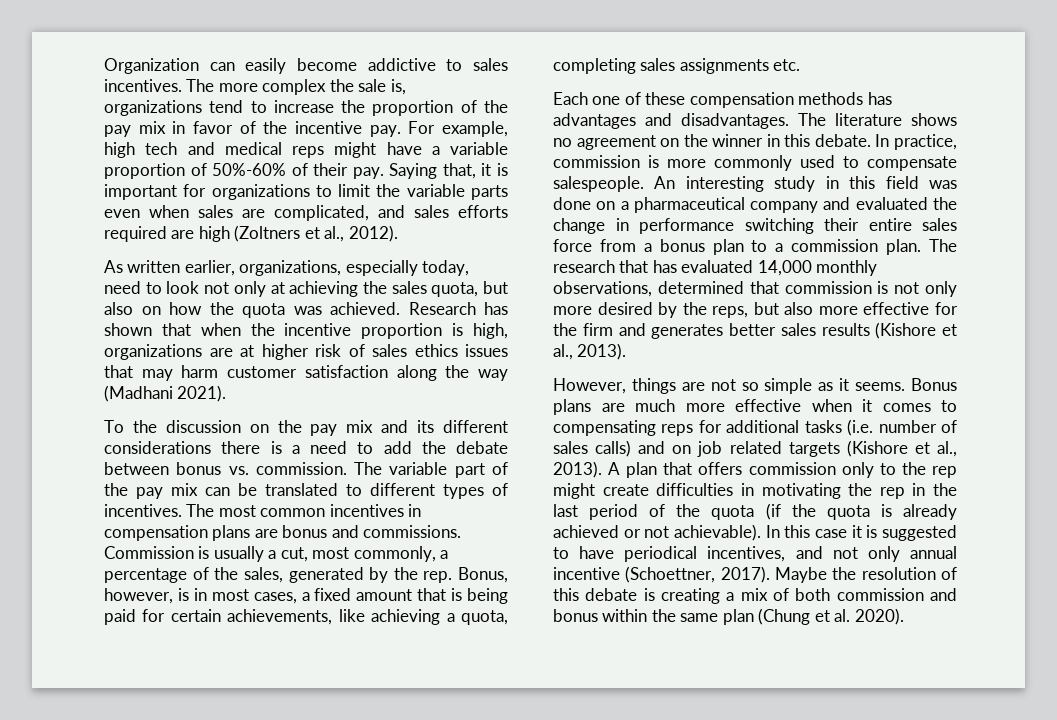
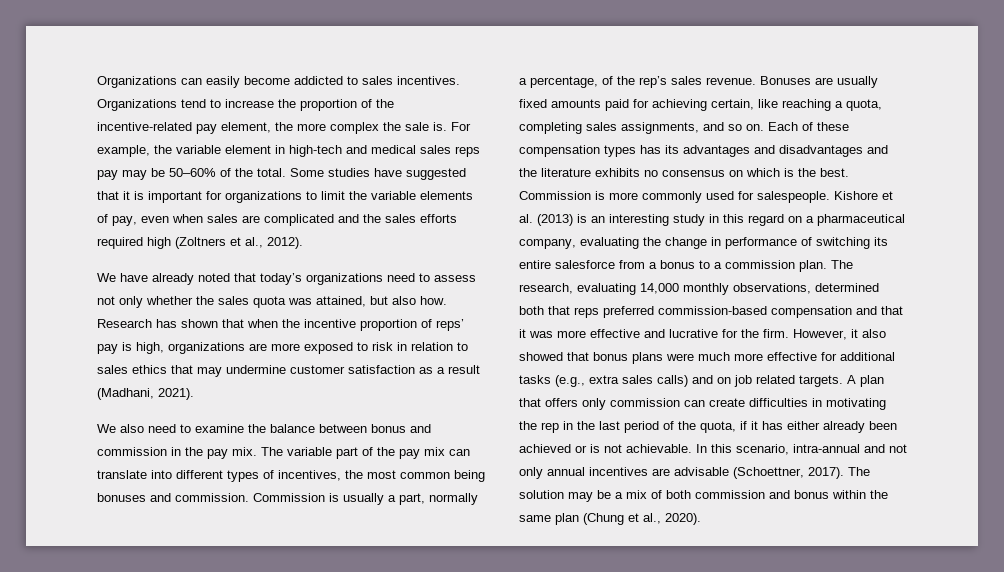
- Organization can easily become addictive to sales incentives.
+ Organizations can easily become addicted to sales incentives.
- The more complex the sale is, organizations tend to increase the proportion of the pay mix in favor of the incentive pay. For example, high tech and medical reps might have a variable proportion of 50%-60% of their pay. Saying that, it is important for organizations to limit the variable parts even when sales are complicated, and sales efforts required are high (Zoltners et al., 2012).
+ Organizations tend to increase the proportion of the incentive-related pay element, the more complex the sale is. For example, the variable element in high-tech and medical sales reps pay may be 50–60% of the total. Some studies have suggested that it is important for organizations to limit the variable elements of pay, even when sales are complicated and the sales efforts required high (Zoltners et al., 2012).
- As written earlier, organizations, especially today, need to look not only at achieving the sales quota, but also on how the quota was achieved.
+ We have already noted that today’s organizations need to assess not only whether the sales quota was attained, but also how.
- Research has shown that when the incentive proportion is high, organizations are at higher risk of sales ethics issues that may harm customer satisfaction along the way (Madhani 2021).
- To the discussion on the pay mix and its different considerations there is a need to add the debate between bonus vs. commission.
+ Research has shown that when the incentive proportion of reps’ pay is high, organizations are more exposed to risk in relation to sales ethics that may undermine customer satisfaction as a result (Madhani, 2021).
+ We also need to examine the balance between bonus and commission in the pay mix.
- The variable part of the pay mix can be translated to different types of incentives. The most common incentives in compensation plans are bonus and commissions. Commission is usually a cut, most commonly, a percentage of the sales, generated by the rep. Bonus, however, is in most cases, a fixed amount that is being paid for certain achievements, like achieving a quota, completing sales assignments etc.
- Each one of these compensation methods has advantages and disadvantages. The literature shows no agreement on the winner in this debate. In practice, commission is more commonly used to compensate salespeople. An interesting study in this field was done on a pharmaceutical company and evaluated the change in performance switching their entire sales force from a bonus plan to a commission plan.
+ The variable part of the pay mix can translate into different types of incentives, the most common being bonuses and commission. Commission is usually a part, normally a percentage, of the rep’s sales revenue. Bonuses are usually fixed amounts paid for achieving certain, like reaching a quota, completing sales assignments, and so on. Each of these compensation types has its advantages and disadvantages and the literature exhibits no consensus on which is the best. Commission is more commonly used for salespeople. Kishore et al. (2013) is an interesting study in this regard on a pharmaceutical company, evaluating the change in performance of switching its entire salesforce from a bonus to a commission plan.
- The research that has evaluated 14,000 monthly observations, determined that commission is not only more desired by the reps, but also more effective for the firm and generates better sales results (Kishore et al., 2013).
- However, things are not so simple as it seems. Bonus plans are much more effective when it comes to compensating reps for additional tasks (i.e. number of sales calls) and on job related targets (Kishore et al., 2013). A plan that offers commission only to the rep might create difficulties in motivating the rep in the last period of the quota (if the quota is already achieved or not achievable). In this case it is suggested to have periodical incentives, and not only annual incentive (Schoettner, 2017). Maybe the resolution of this debate is creating a mix of both commission and bonus within the same plan (Chung et al. 2020).
+ The research, evaluating 14,000 monthly observations, determined both that reps preferred commission-based compensation and that it was more effective and lucrative for the firm. However, it also showed that bonus plans were much more effective for additional tasks (e.g., extra sales calls) and on job related targets. A plan that offers only commission can create difficulties in motivating the rep in the last period of the quota, if it has either already been achieved or is not achievable. In this scenario, intra-annual and not only annual incentives are advisable (Schoettner, 2017). The solution may be a mix of both commission and bonus within the same plan (Chung et al., 2020).

